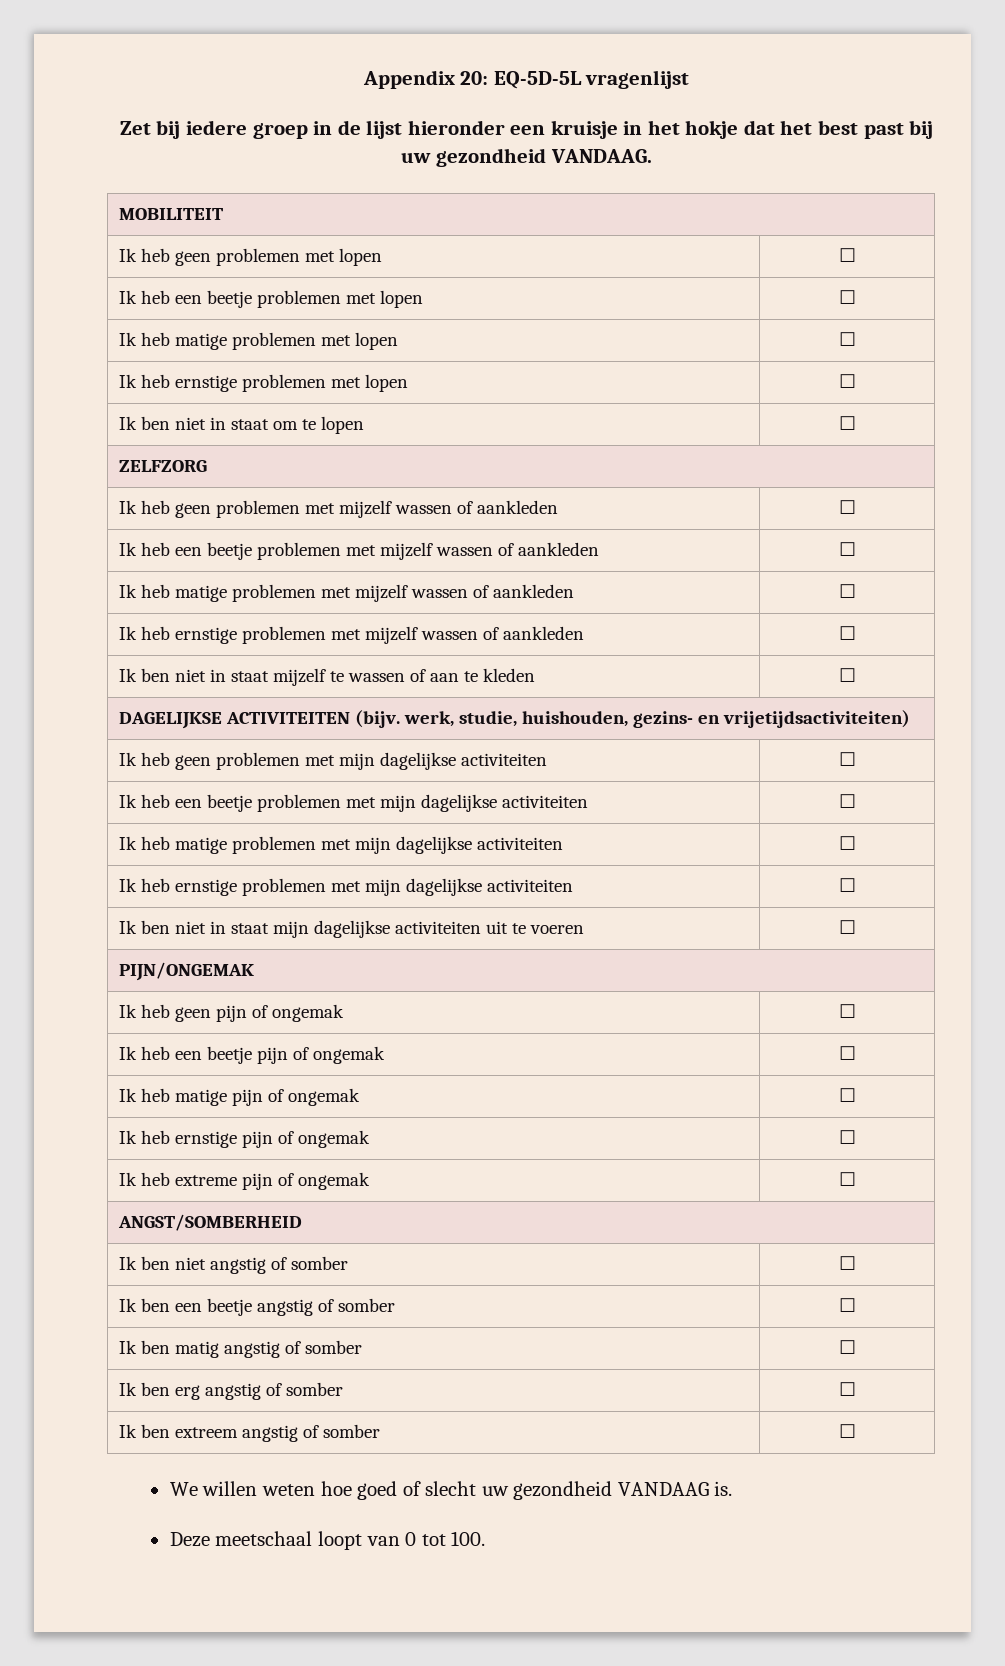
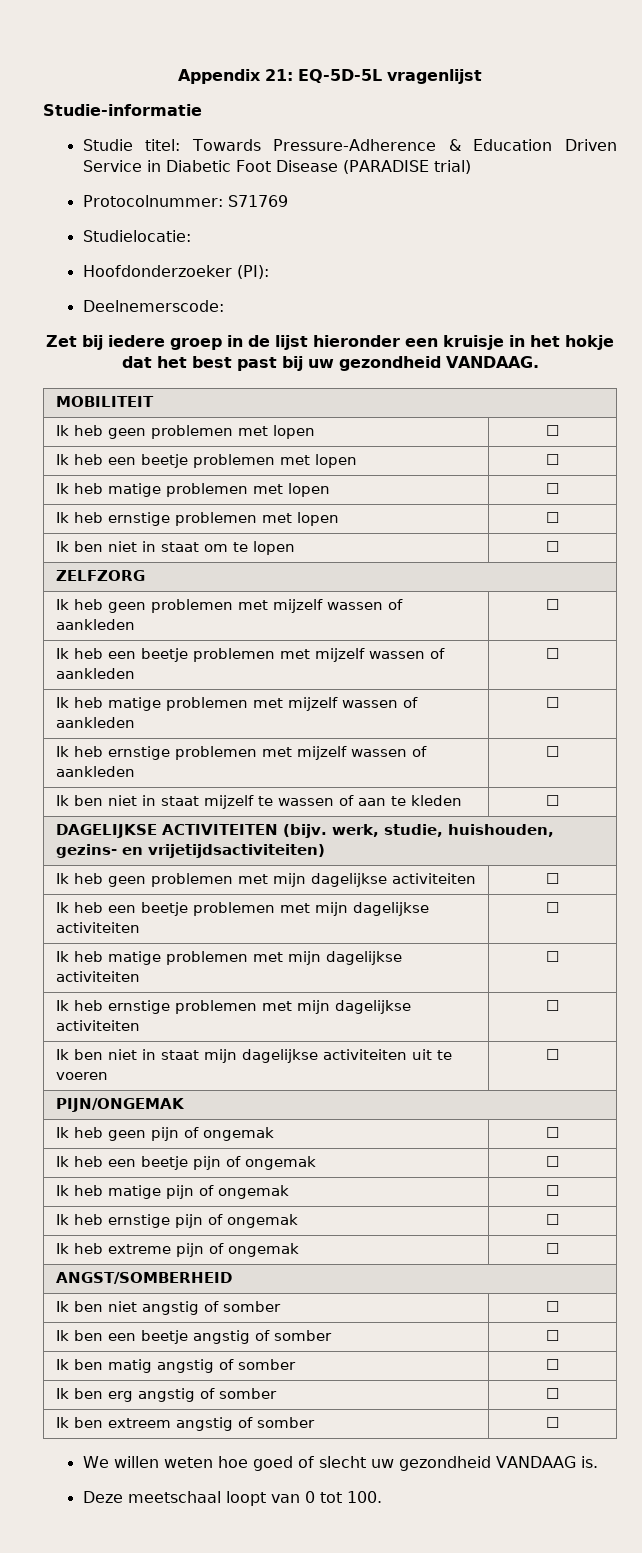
- Appendix 20: EQ-5D-5L vragenlijst
+ Appendix 21: EQ-5D-5L vragenlijst
+ Studie-informatie
+ Studie titel: Towards Pressure-Adherence & Education Driven Service in Diabetic Foot Disease (PARADISE trial)
+ Protocolnummer: S71769
+ Studielocatie:
+ Hoofdonderzoeker (PI):
+ Deelnemerscode:

